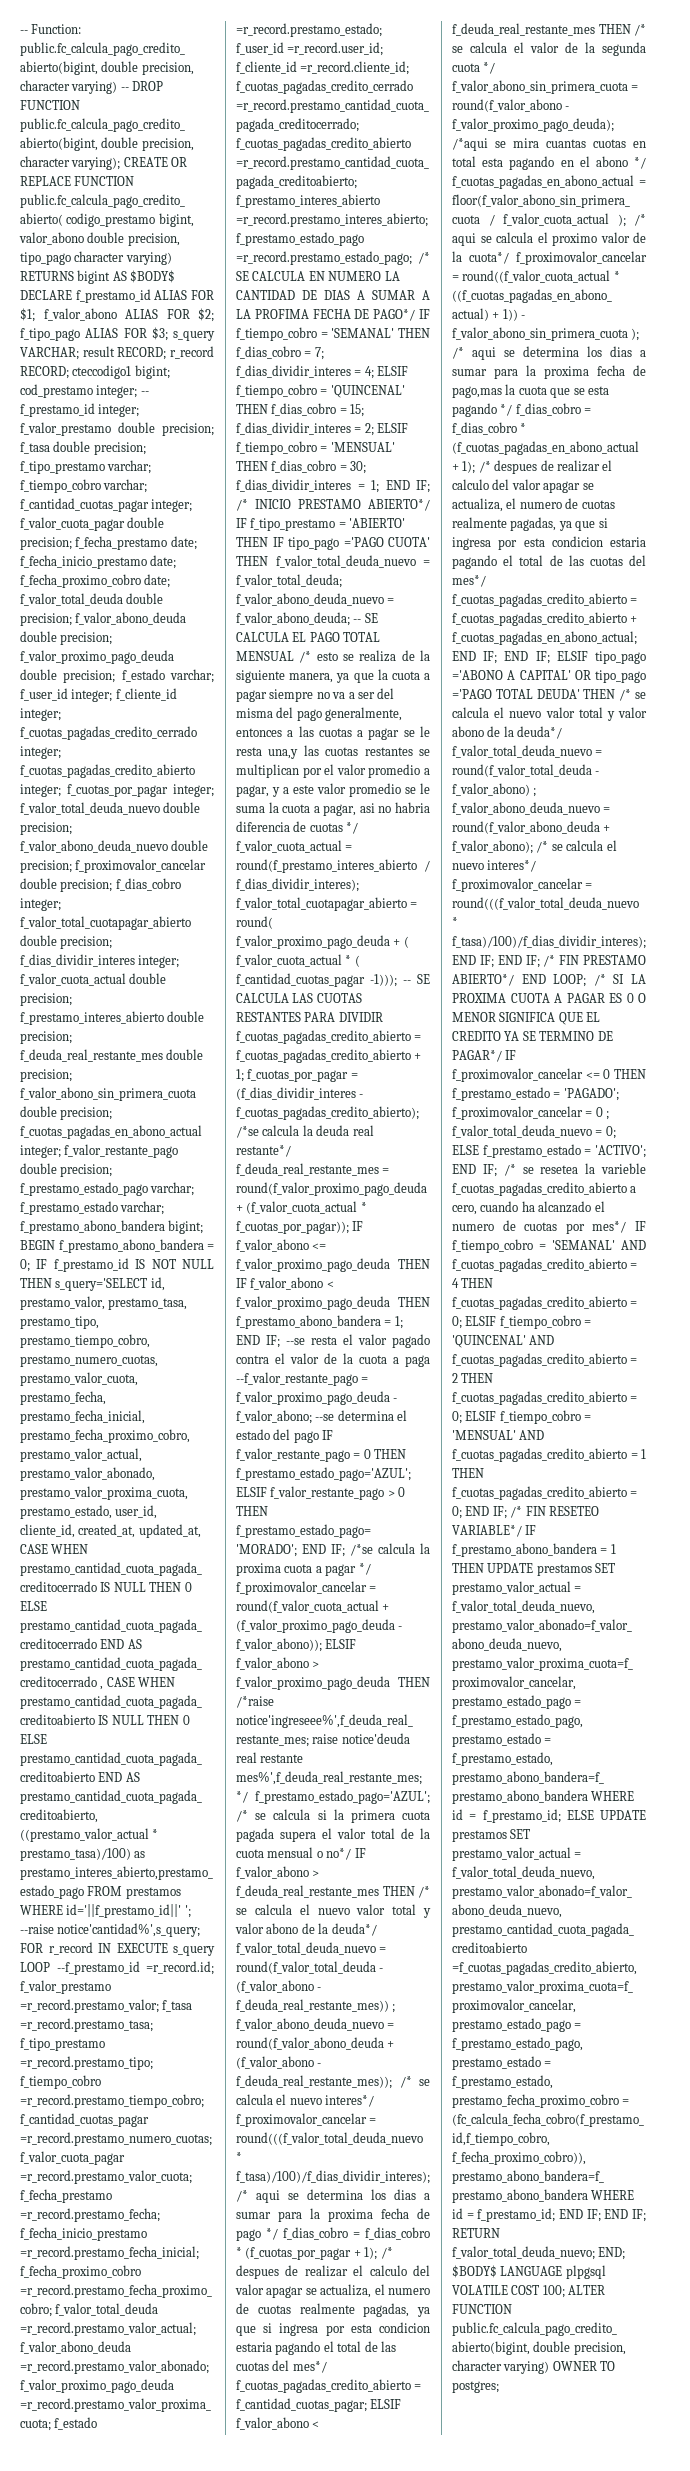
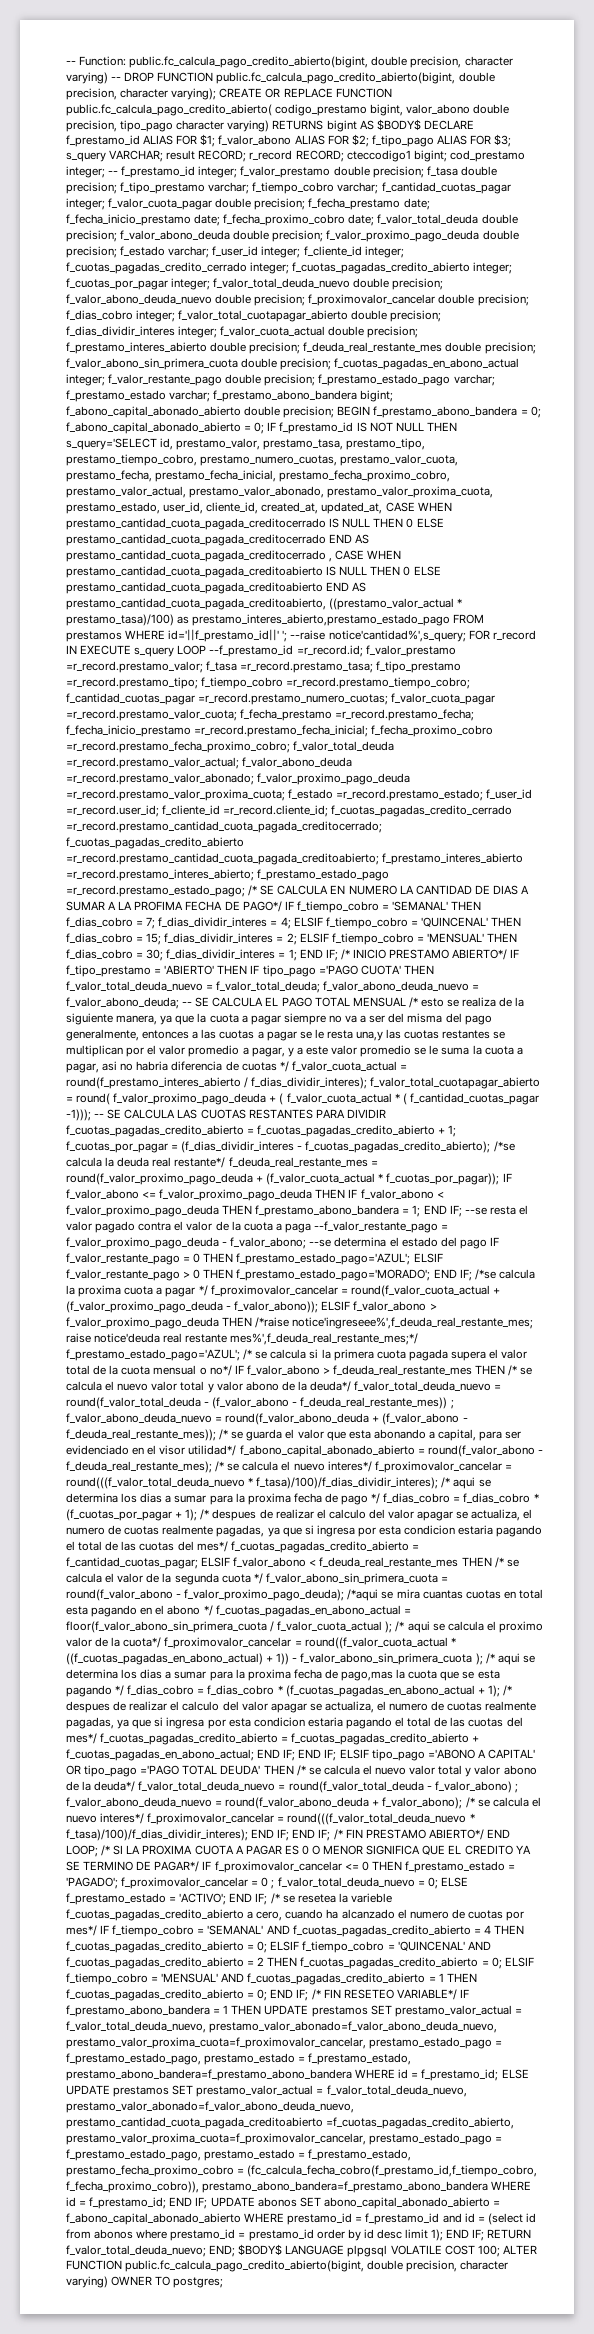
+ f_abono_capital_abonado_abierto double precision;
+ f_abono_capital_abonado_abierto = 0;
- f_valor_abono_deuda_nuevo = round(f_valor_abono_deuda + (f_valor_abono - f_deuda_real_restante_mes)); /* se calcula el nuevo interes*/ f_proximovalor_cancelar = round(((f_valor_total_deuda_nuevo * f_tasa)/100)/f_dias_dividir_interes);
+ f_valor_abono_deuda_nuevo = round(f_valor_abono_deuda + (f_valor_abono - f_deuda_real_restante_mes)); /* se guarda el valor que esta abonando a capital, para ser evidenciado en el visor utilidad*/ f_abono_capital_abonado_abierto = round(f_valor_abono - f_deuda_real_restante_mes); /* se calcula el nuevo interes*/ f_proximovalor_cancelar = round(((f_valor_total_deuda_nuevo * f_tasa)/100)/f_dias_dividir_interes);
+ UPDATE abonos SET abono_capital_abonado_abierto = f_abono_capital_abonado_abierto WHERE prestamo_id = f_prestamo_id and id = (select id from abonos where prestamo_id = prestamo_id order by id desc limit 1);

